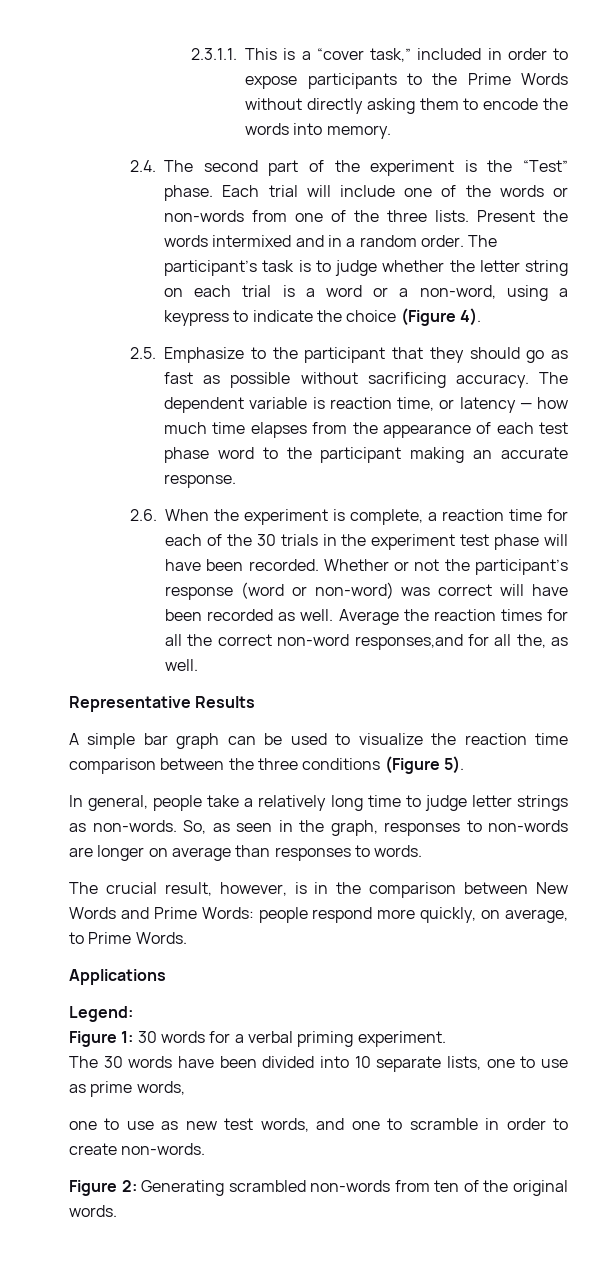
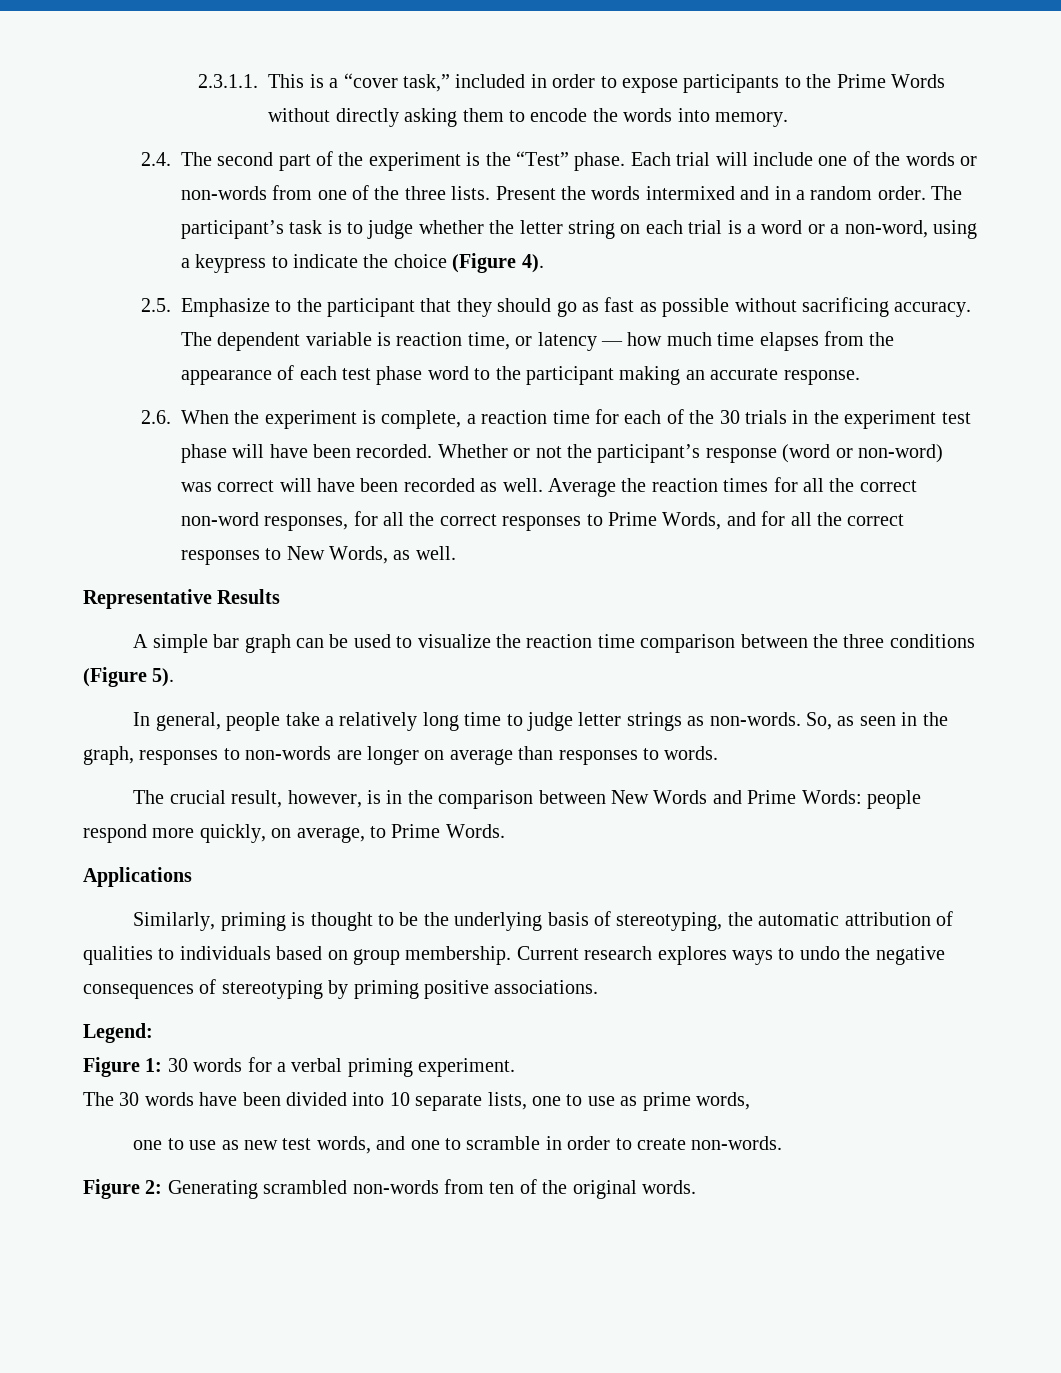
- Average the reaction times for all the correct non-word responses,and for all the, as well.
+ Average the reaction times for all the correct non-word responses, for all the correct responses to Prime Words, and for all the correct responses to New Words, as well.
+ Similarly, priming is thought to be the underlying basis of stereotyping, the automatic attribution of qualities to individuals based on group membership. Current research explores ways to undo the negative consequences of stereotyping by priming positive associations.

